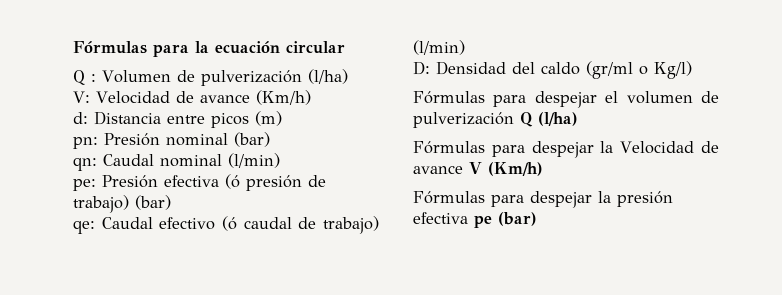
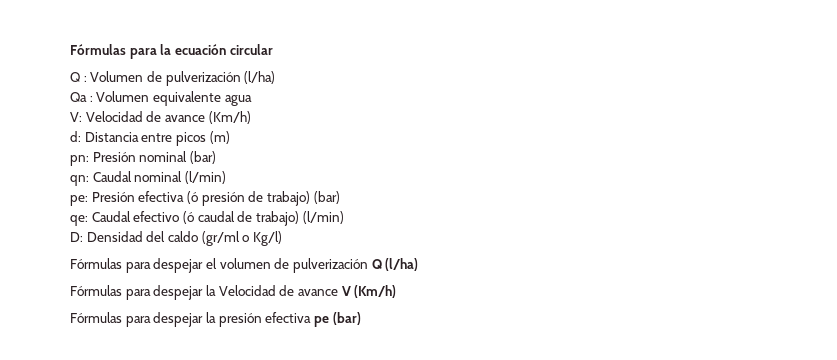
+ Qa : Volumen equivalente agua

